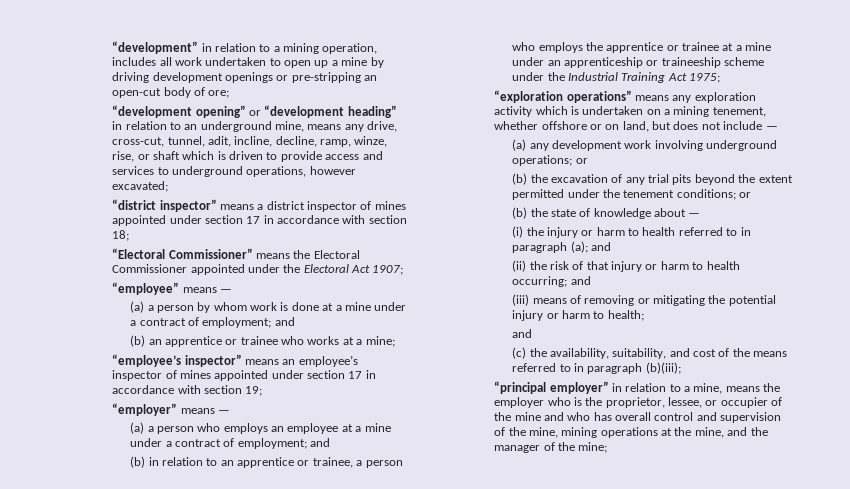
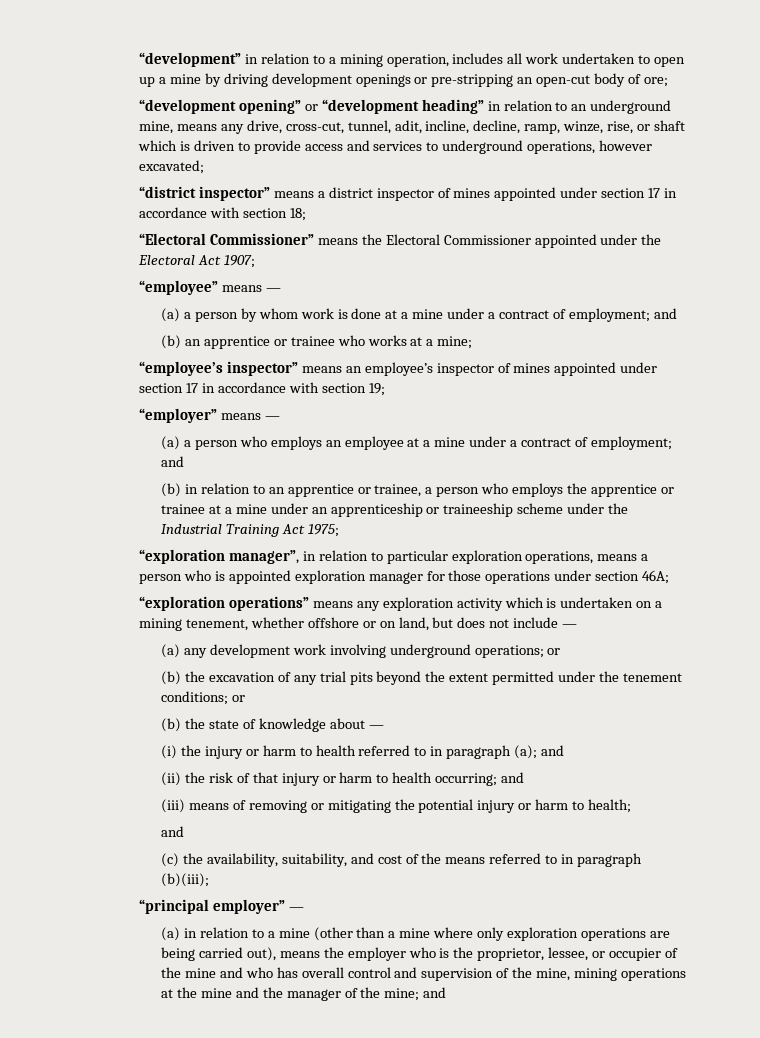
+ “exploration manager”, in relation to particular exploration operations, means a person who is appointed exploration manager for those operations under section 46A;
- “principal employer” in relation to a mine, means the employer who is the proprietor, lessee, or occupier of the mine and who has overall control and supervision of the mine, mining operations at the mine, and the manager of the mine;
+ “principal employer” —
+ (a) in relation to a mine (other than a mine where only exploration operations are being carried out), means the employer who is the proprietor, lessee, or occupier of the mine and who has overall control and supervision of the mine, mining operations at the mine and the manager of the mine; and

